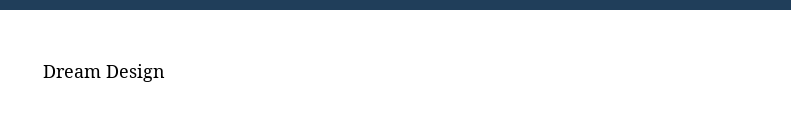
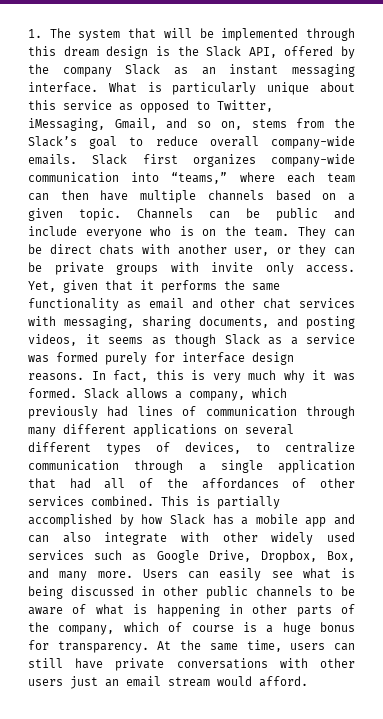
- Dream Design
+ 1. The system that will be implemented through this dream design is the Slack API, offered by the company Slack as an instant messaging interface. What is particularly unique about this service as opposed to Twitter, iMessaging, Gmail, and so on, stems from the Slack’s goal to reduce overall company-wide emails. Slack first organizes company-wide communication into “teams,” where each team can then have multiple channels based on a given topic. Channels can be public and include everyone who is on the team. They can be direct chats with another user, or they can be private groups with invite only access. Yet, given that it performs the same functionality as email and other chat services with messaging, sharing documents, and posting videos, it seems as though Slack as a service was formed purely for interface design reasons. In fact, this is very much why it was formed. Slack allows a company, which previously had lines of communication through many different applications on several different types of devices, to centralize communication through a single application that had all of the affordances of other services combined. This is partially accomplished by how Slack has a mobile app and can also integrate with other widely used services such as Google Drive, Dropbox, Box, and many more. Users can easily see what is being discussed in other public channels to be aware of what is happening in other parts of the company, which of course is a huge bonus for transparency. At the same time, users can still have private conversations with other users just an email stream would afford.

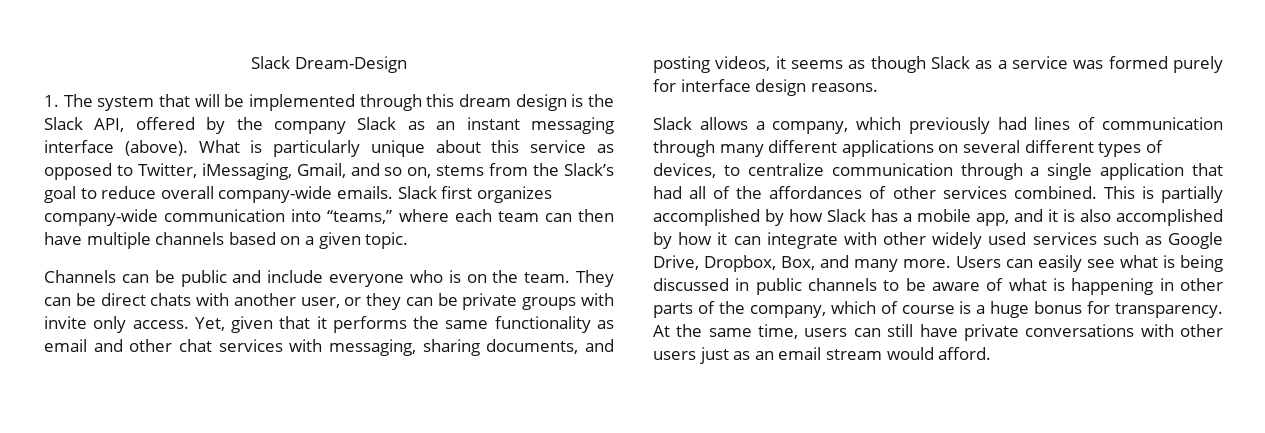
+ Slack Dream-Design
- 1. The system that will be implemented through this dream design is the Slack API, offered by the company Slack as an instant messaging interface.
+ 1. The system that will be implemented through this dream design is the Slack API, offered by the company Slack as an instant messaging interface (above).
- Slack first organizes company-wide communication into “teams,” where each team can then have multiple channels based on a given topic. Channels can be public and include everyone who is on the team.
+ Slack first organizes company-wide communication into “teams,” where each team can then have multiple channels based on a given topic.
+ Channels can be public and include everyone who is on the team.
- Yet, given that it performs the same functionality as email and other chat services with messaging, sharing documents, and posting videos, it seems as though Slack as a service was formed purely for interface design reasons. In fact, this is very much why it was formed. Slack allows a company, which previously had lines of communication through many different applications on several different types of devices, to centralize communication through a single application that had all of the affordances of other services combined.
+ Yet, given that it performs the same functionality as email and other chat services with messaging, sharing documents, and posting videos, it seems as though Slack as a service was formed purely for interface design reasons.
+ Slack allows a company, which previously had lines of communication through many different applications on several different types of devices, to centralize communication through a single application that had all of the affordances of other services combined.
- This is partially accomplished by how Slack has a mobile app and can also integrate with other widely used services such as Google Drive, Dropbox, Box, and many more.
+ This is partially accomplished by how Slack has a mobile app, and it is also accomplished by how it can integrate with other widely used services such as Google Drive, Dropbox, Box, and many more.
- Users can easily see what is being discussed in other public channels to be aware of what is happening in other parts of the company, which of course is a huge bonus for transparency.
+ Users can easily see what is being discussed in public channels to be aware of what is happening in other parts of the company, which of course is a huge bonus for transparency.
- At the same time, users can still have private conversations with other users just an email stream would afford.
+ At the same time, users can still have private conversations with other users just as an email stream would afford.

